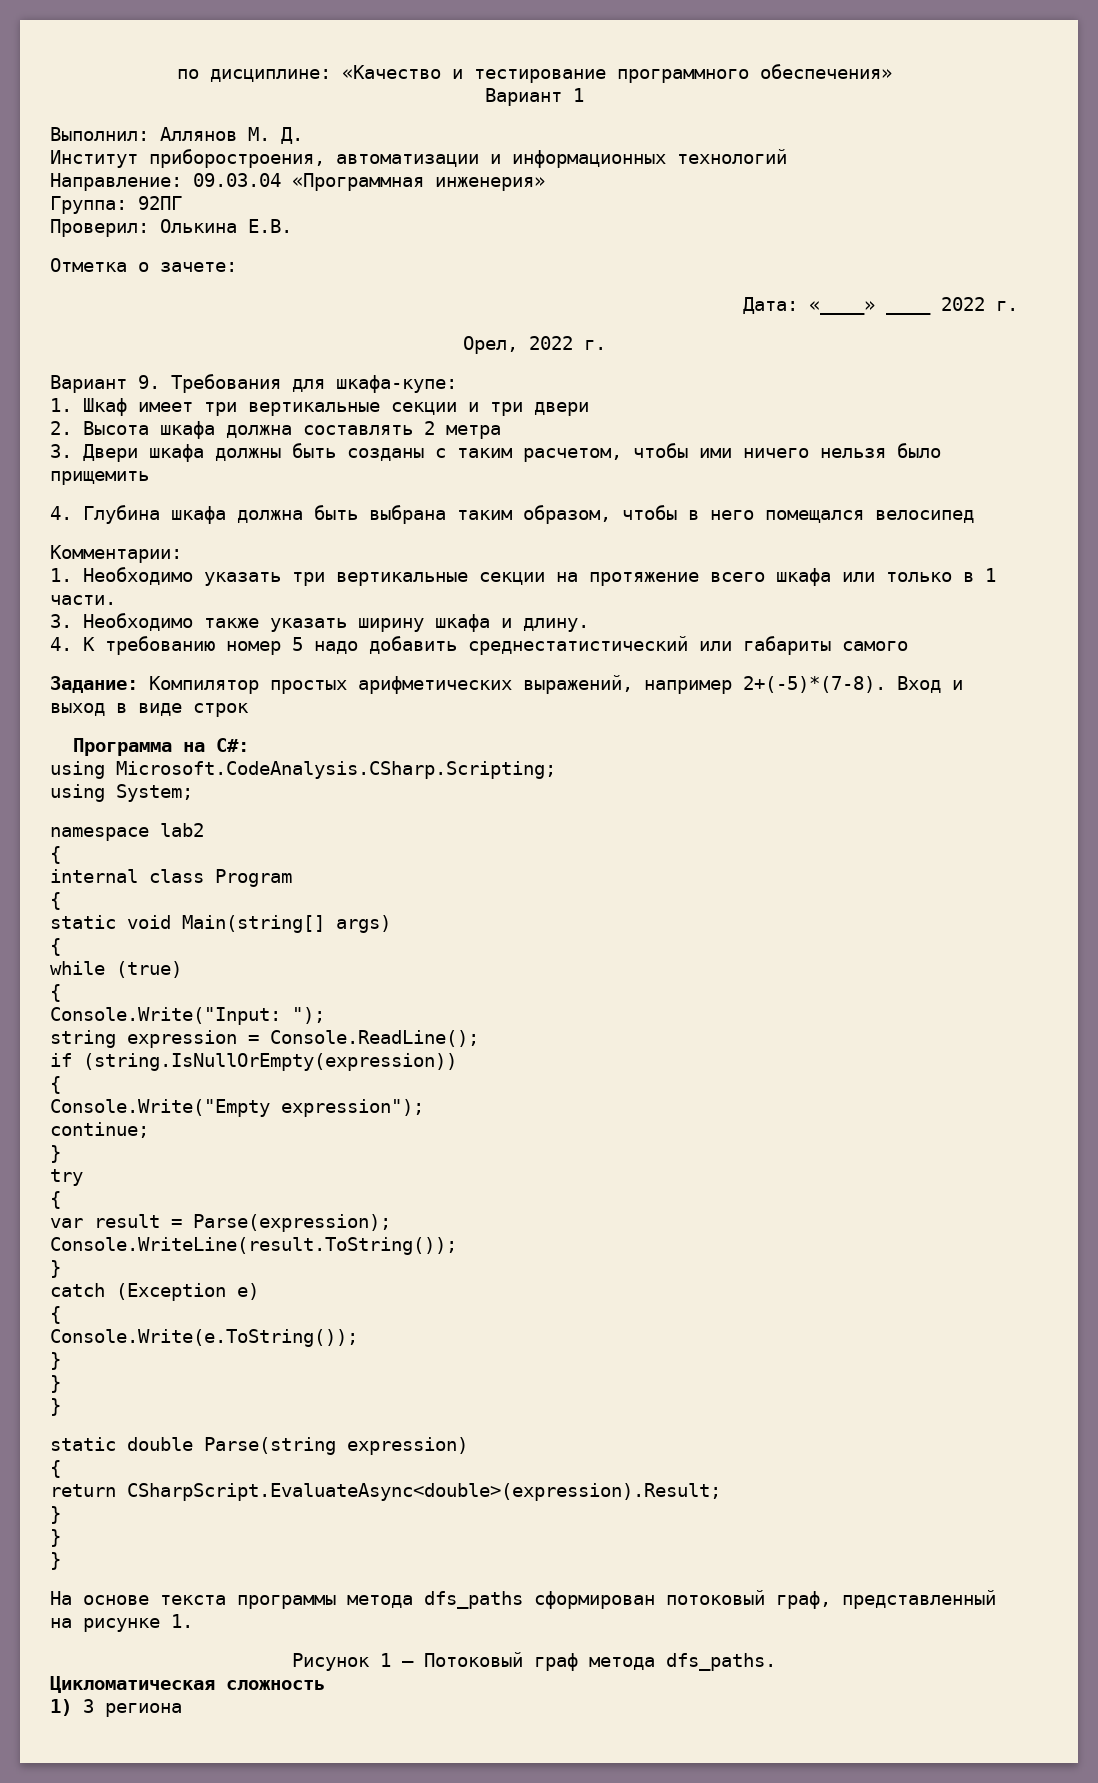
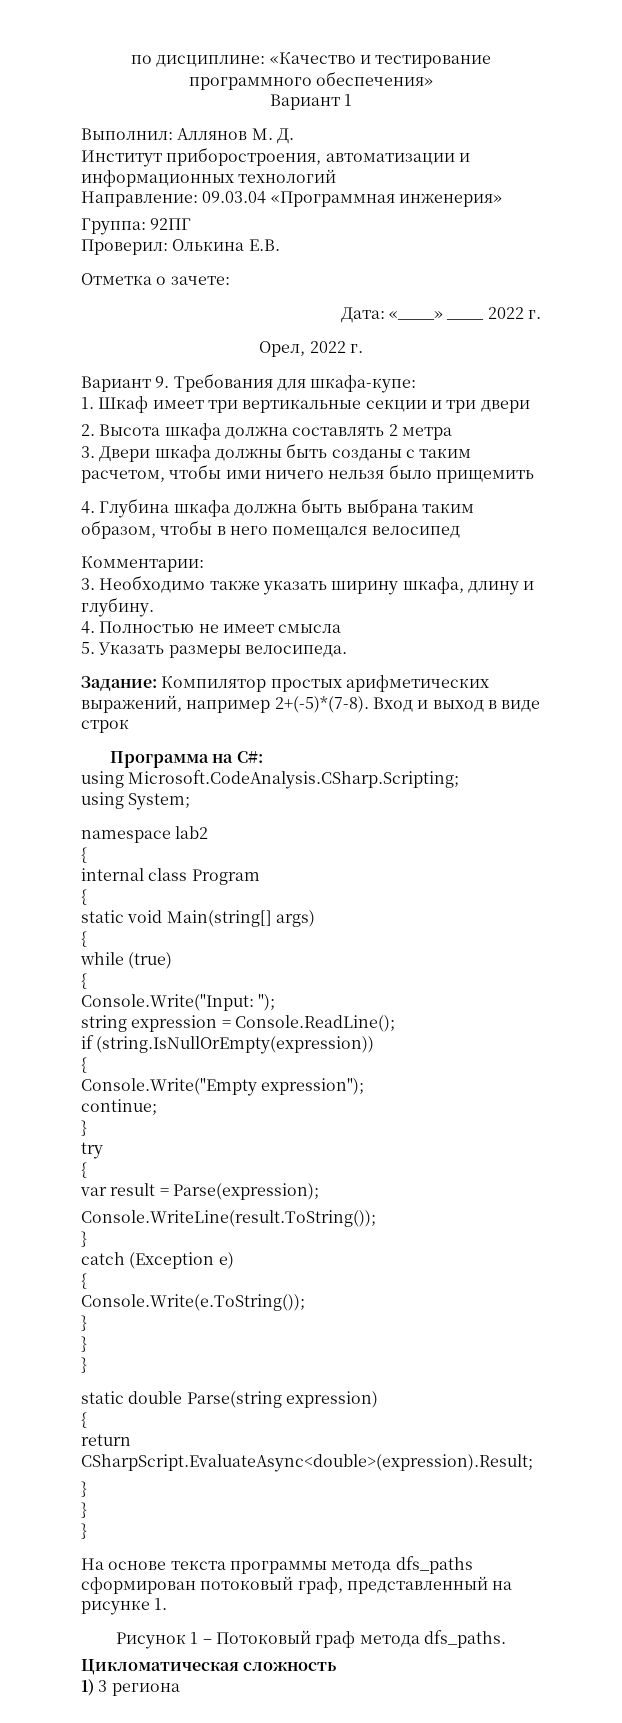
- 1. Необходимо указать три вертикальные секции на протяжение всего шкафа или только в 1 части.
- 3. Необходимо также указать ширину шкафа и длину.
- 4. К требованию номер 5 надо добавить среднестатистический или габариты самого
+ 3. Необходимо также указать ширину шкафа, длину и глубину.
+ 4. Полностью не имеет смысла
+ 5. Указать размеры велосипеда.

